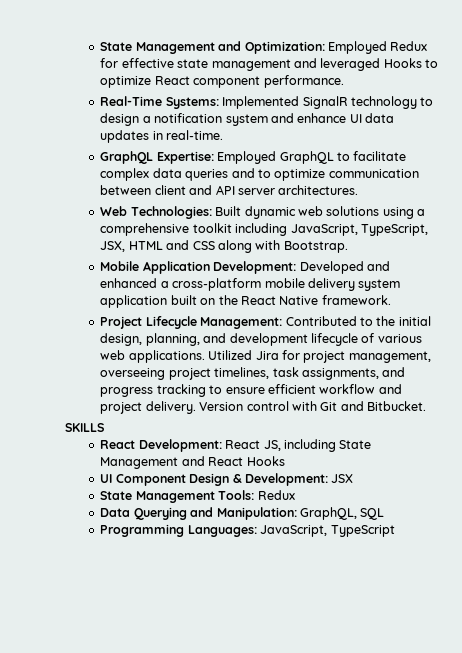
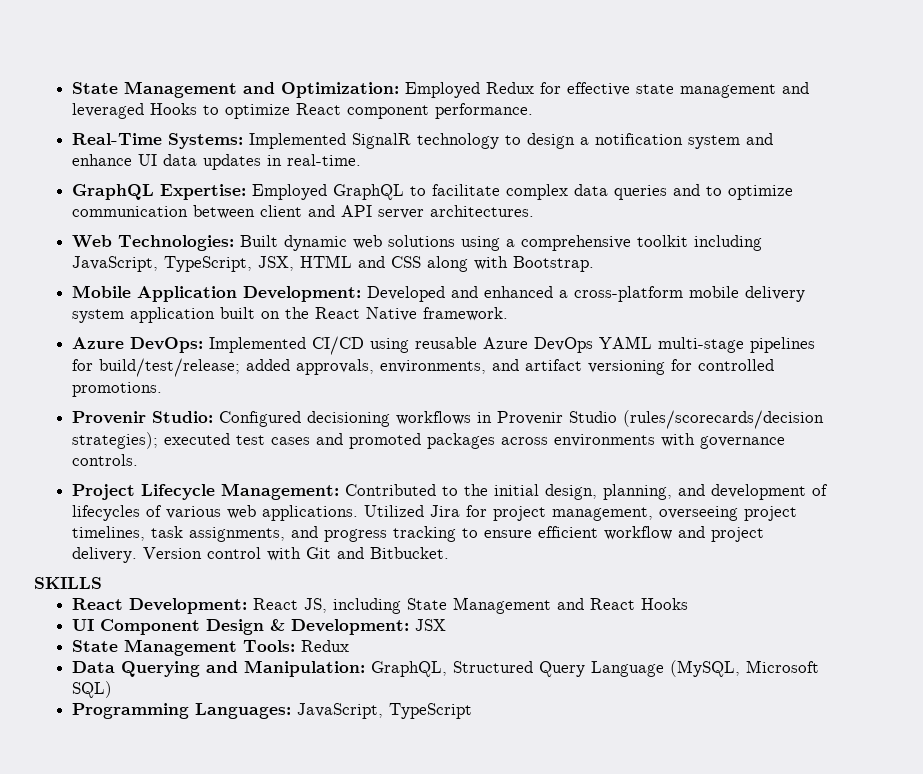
+ Azure DevOps: Implemented CI/CD using reusable Azure DevOps YAML multi-stage pipelines for build/test/release; added approvals, environments, and artifact versioning for controlled promotions.
+ Provenir Studio: Configured decisioning workflows in Provenir Studio (rules/scorecards/decision strategies); executed test cases and promoted packages across environments with governance controls.
- Project Lifecycle Management: Contributed to the initial design, planning, and development lifecycle of various web applications.
+ Project Lifecycle Management: Contributed to the initial design, planning, and development of lifecycles of various web applications.
- Data Querying and Manipulation: GraphQL, SQL
+ Data Querying and Manipulation: GraphQL, Structured Query Language (MySQL, Microsoft SQL)

